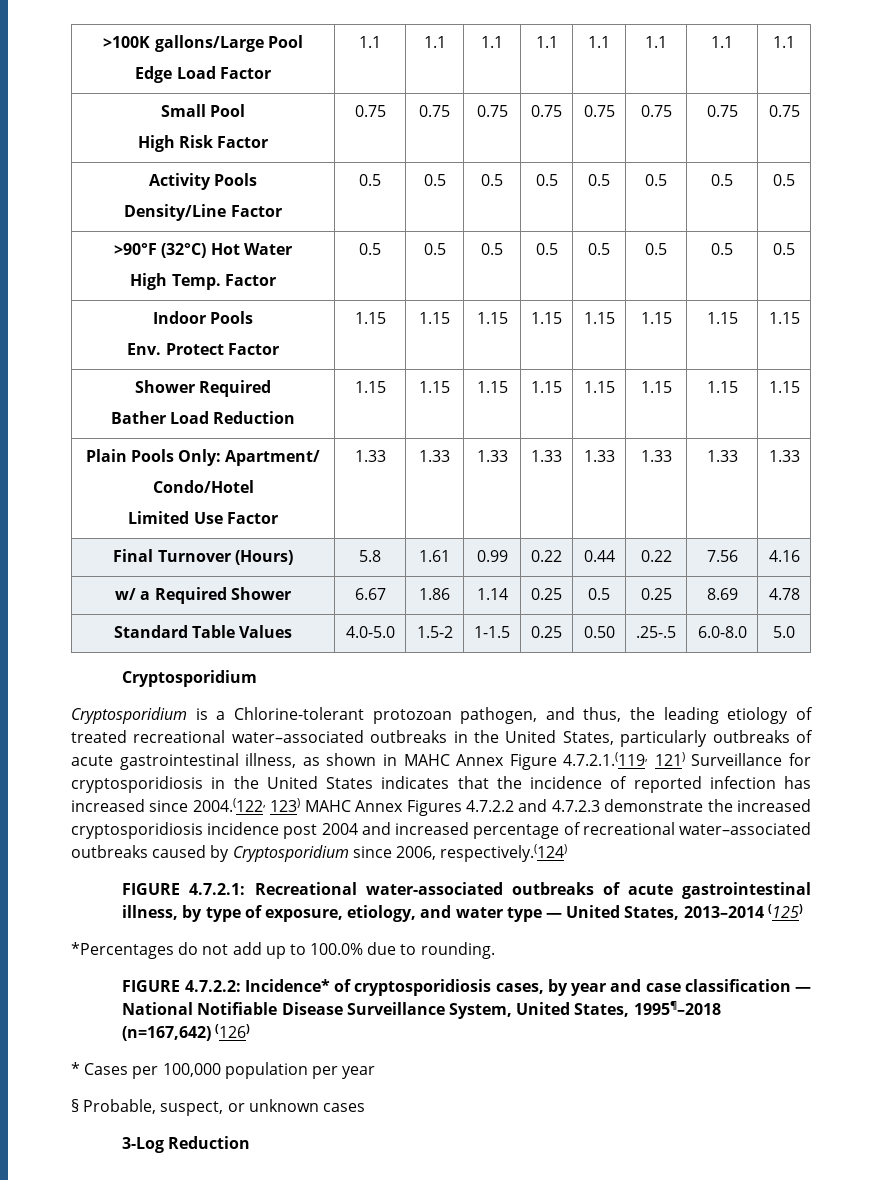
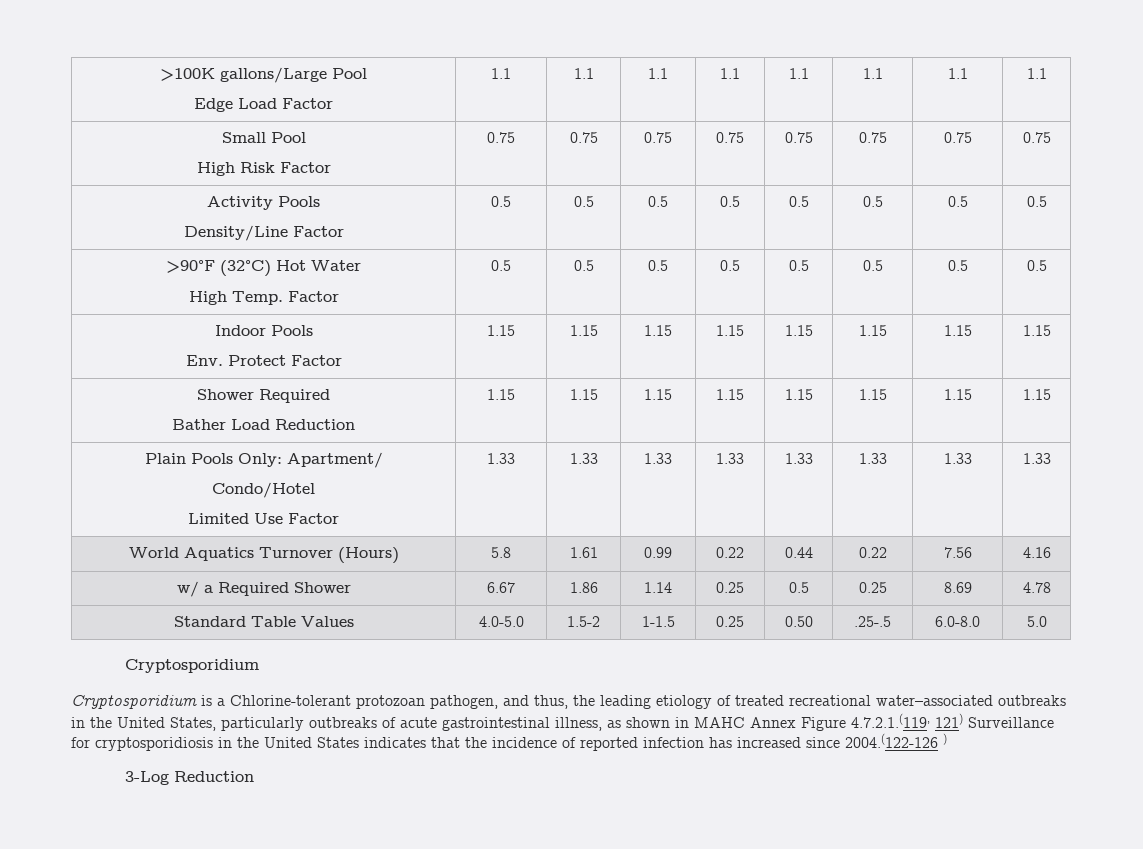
- Final Turnover (Hours) | 5.8 | 1.61 | 0.99 | 0.22 | 0.44 | 0.22 | 7.56 | 4.16
+ World Aquatics Turnover (Hours) | 5.8 | 1.61 | 0.99 | 0.22 | 0.44 | 0.22 | 7.56 | 4.16
- Cryptosporidium is a Chlorine-tolerant protozoan pathogen, and thus, the leading etiology of treated recreational water–associated outbreaks in the United States, particularly outbreaks of acute gastrointestinal illness, as shown in MAHC Annex Figure 4.7.2.1.(119, 121) Surveillance for cryptosporidiosis in the United States indicates that the incidence of reported infection has increased since 2004.(122, 123) MAHC Annex Figures 4.7.2.2 and 4.7.2.3 demonstrate the increased cryptosporidiosis incidence post 2004 and increased percentage of recreational water–associated outbreaks caused by Cryptosporidium since 2006, respectively.(124)
- FIGURE 4.7.2.1: Recreational water-associated outbreaks of acute gastrointestinal illness, by type of exposure, etiology, and water type — United States, 2013–2014 (125)
- *Percentages do not add up to 100.0% due to rounding.
- FIGURE 4.7.2.2: Incidence* of cryptosporidiosis cases, by year and case classification — National Notifiable Disease Surveillance System, United States, 1995¶–2018 (n=167,642) (126)
- * Cases per 100,000 population per year
- § Probable, suspect, or unknown cases
+ Cryptosporidium is a Chlorine-tolerant protozoan pathogen, and thus, the leading etiology of treated recreational water–associated outbreaks in the United States, particularly outbreaks of acute gastrointestinal illness, as shown in MAHC Annex Figure 4.7.2.1.(119, 121) Surveillance for cryptosporidiosis in the United States indicates that the incidence of reported infection has increased since 2004.(122-126 )

